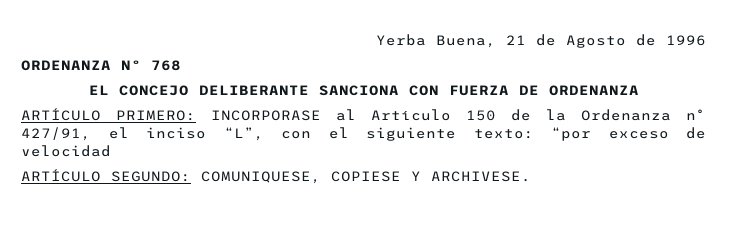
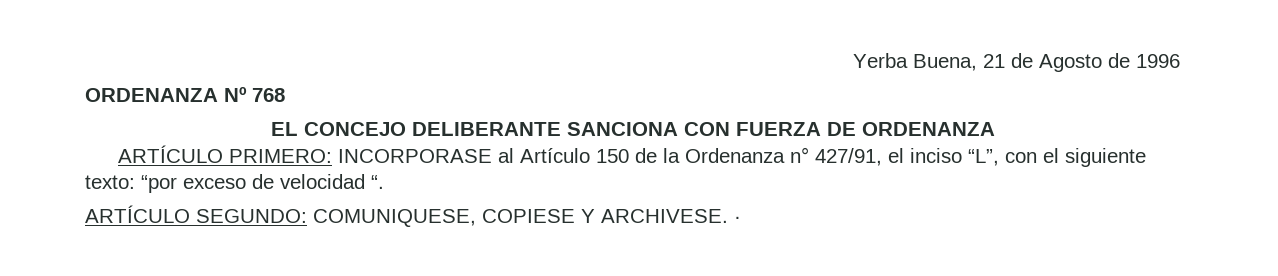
- ARTÍCULO PRIMERO: INCORPORASE al Artículo 150 de la Ordenanza n° 427/91, el inciso “L”, con el siguiente texto: “por exceso de velocidad
+ ARTÍCULO PRIMERO: INCORPORASE al Artículo 150 de la Ordenanza n° 427/91, el inciso “L”, con el siguiente texto: “por exceso de velocidad “.
+ ·

